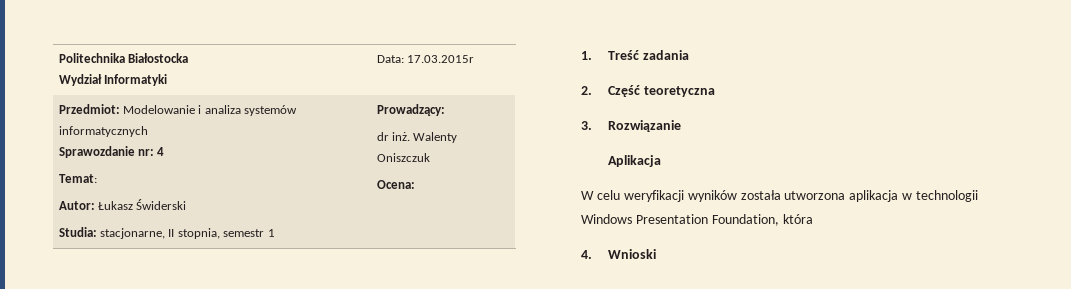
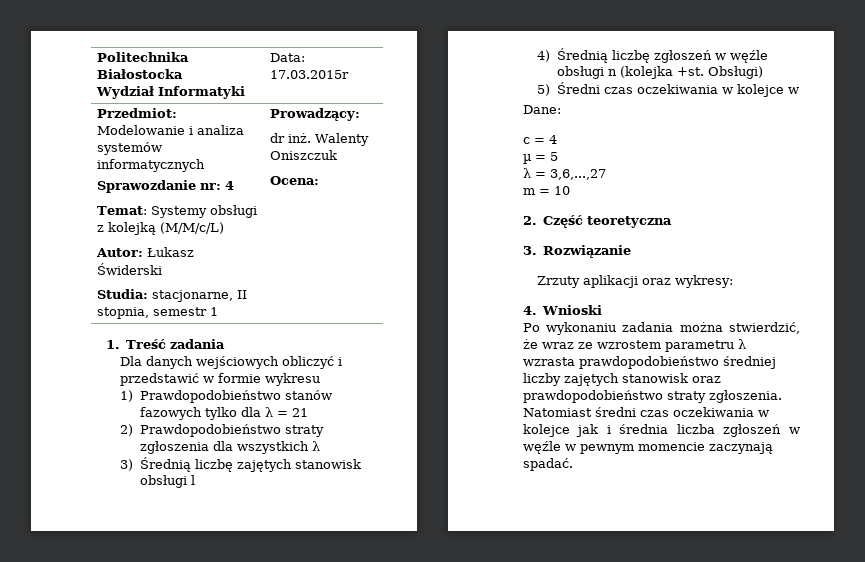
  Przedmiot: Modelowanie i analiza systemów informatycznych
  Sprawozdanie nr: 4
- Temat:
+ Temat: Systemy obsługi z kolejką (M/M/c/L)
+ Dla danych wejściowych obliczyć i przedstawić w formie wykresu
+ 1) Prawdopodobieństwo stanów fazowych tylko dla λ = 21
+ 2) Prawdopodobieństwo straty zgłoszenia dla wszystkich λ
+ 3) Średnią liczbę zajętych stanowisk obsługi l
+ 4) Średnią liczbę zgłoszeń w węźle obsługi n (kolejka +st. Obsługi)
+ 5) Średni czas oczekiwania w kolejce w
+ Dane:
+ c = 4
+ µ = 5
+ λ = 3,6,...,27
+ m = 10
- Aplikacja
- W celu weryfikacji wyników została utworzona aplikacja w technologii Windows Presentation Foundation, która
+ Zrzuty aplikacji oraz wykresy:
  4. Wnioski
+ Po wykonaniu zadania można stwierdzić, że wraz ze wzrostem parametru λ wzrasta prawdopodobieństwo średniej liczby zajętych stanowisk oraz prawdopodobieństwo straty zgłoszenia. Natomiast średni czas oczekiwania w kolejce jak i średnia liczba zgłoszeń w węźle w pewnym momencie zaczynają spadać.

